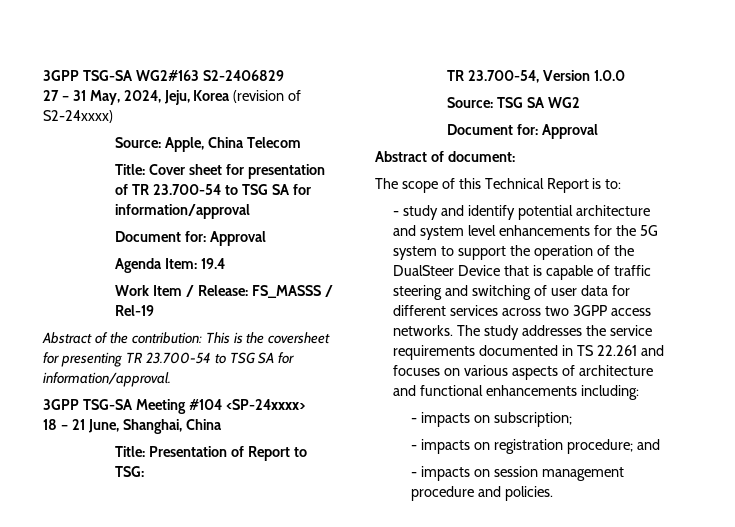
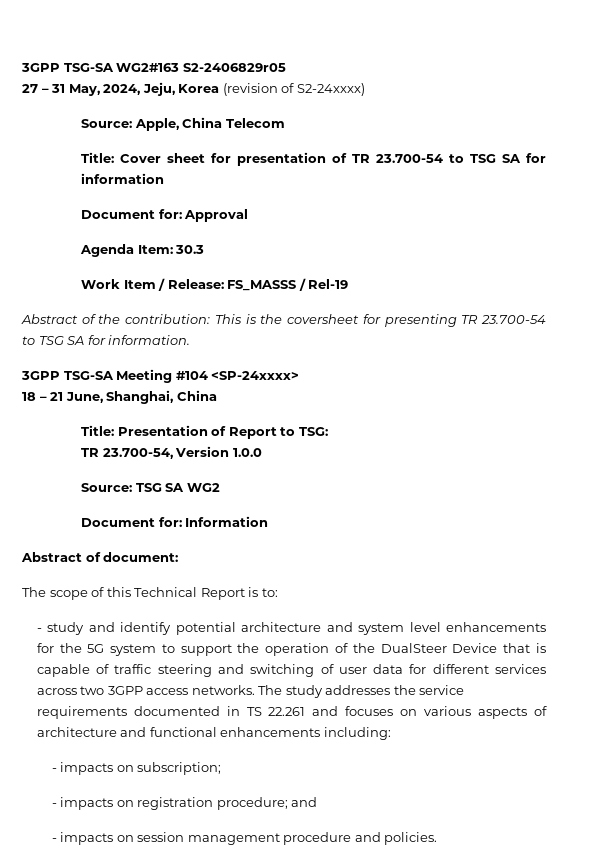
- 3GPP TSG-SA WG2#163 S2-2406829
+ 3GPP TSG-SA WG2#163 S2-2406829r05
- Title: Cover sheet for presentation of TR 23.700-54 to TSG SA for information/approval
+ Title: Cover sheet for presentation of TR 23.700-54 to TSG SA for information
- Agenda Item: 19.4
+ Agenda Item: 30.3
- Abstract of the contribution: This is the coversheet for presenting TR 23.700-54 to TSG SA for information/approval.
+ Abstract of the contribution: This is the coversheet for presenting TR 23.700-54 to TSG SA for information.
  Source: TSG SA WG2
- Document for: Approval
+ Document for: Information

